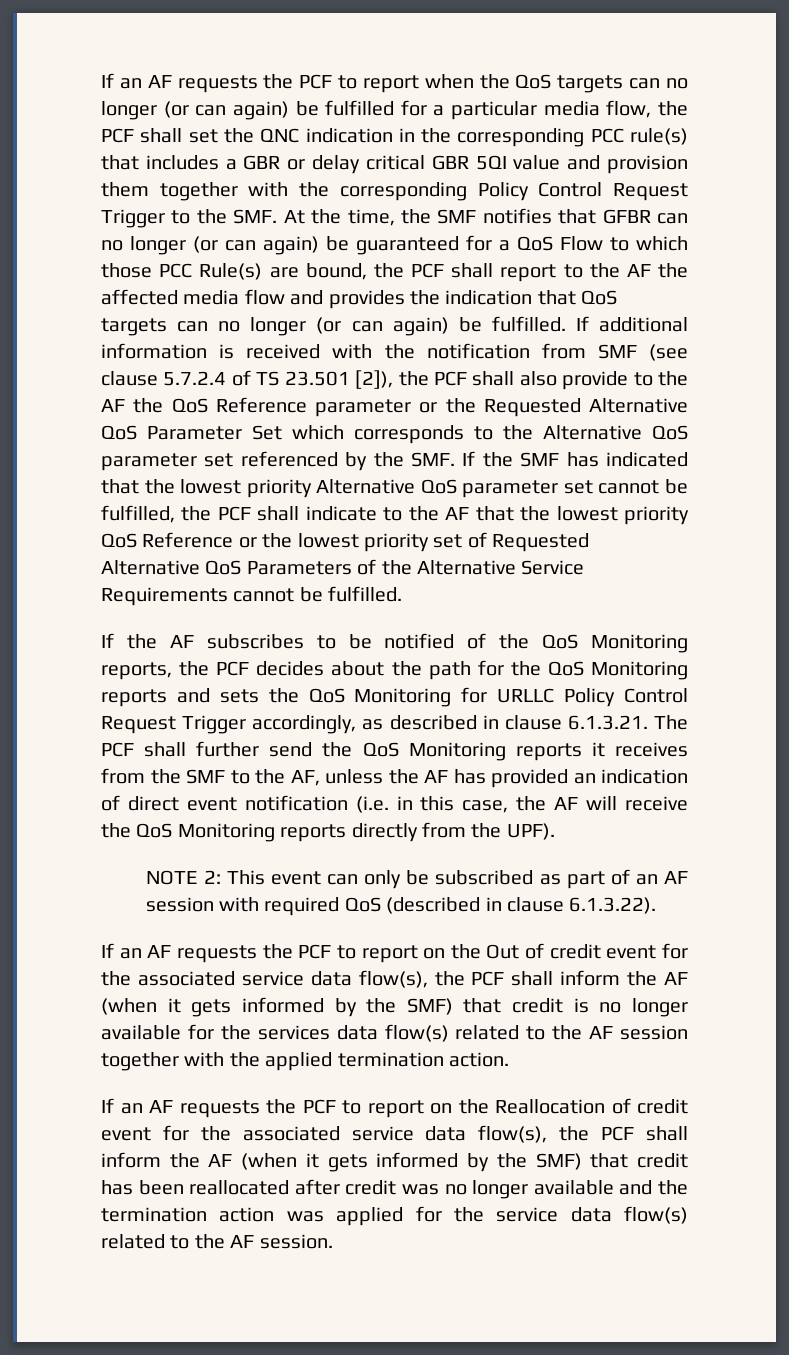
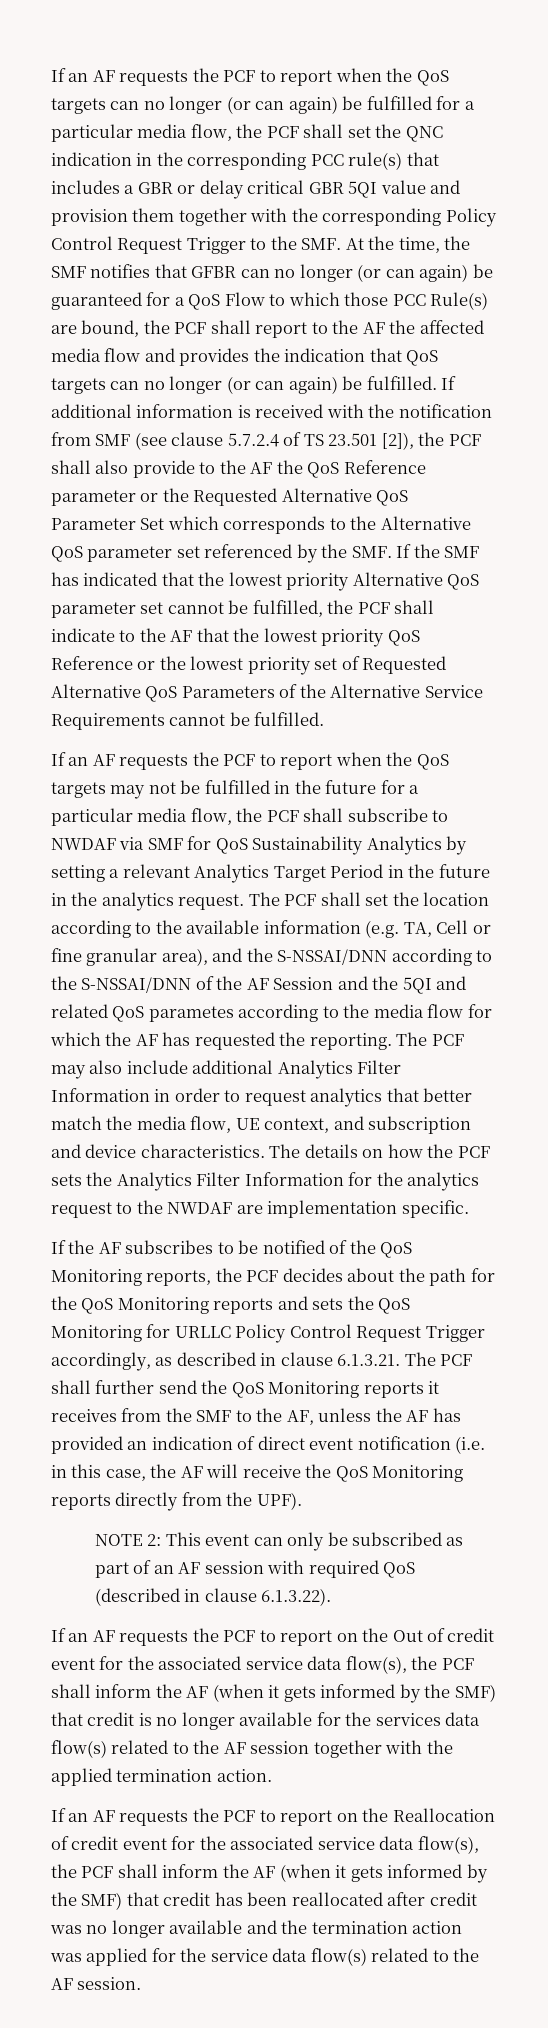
+ If an AF requests the PCF to report when the QoS targets may not be fulfilled in the future for a particular media flow, the PCF shall subscribe to NWDAF via SMF for QoS Sustainability Analytics by setting a relevant Analytics Target Period in the future in the analytics request. The PCF shall set the location according to the available information (e.g. TA, Cell or fine granular area), and the S-NSSAI/DNN according to the S-NSSAI/DNN of the AF Session and the 5QI and related QoS parametes according to the media flow for which the AF has requested the reporting. The PCF may also include additional Analytics Filter Information in order to request analytics that better match the media flow, UE context, and subscription and device characteristics. The details on how the PCF sets the Analytics Filter Information for the analytics request to the NWDAF are implementation specific.

